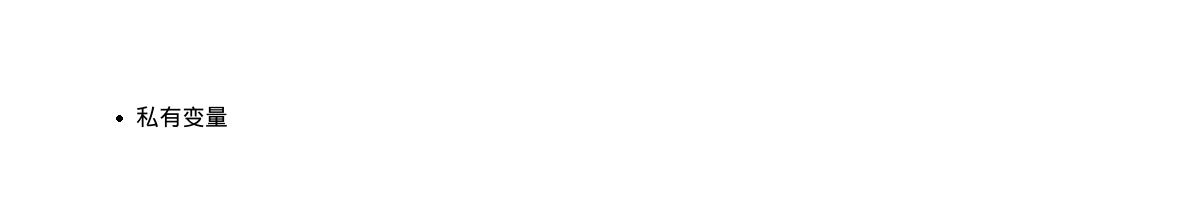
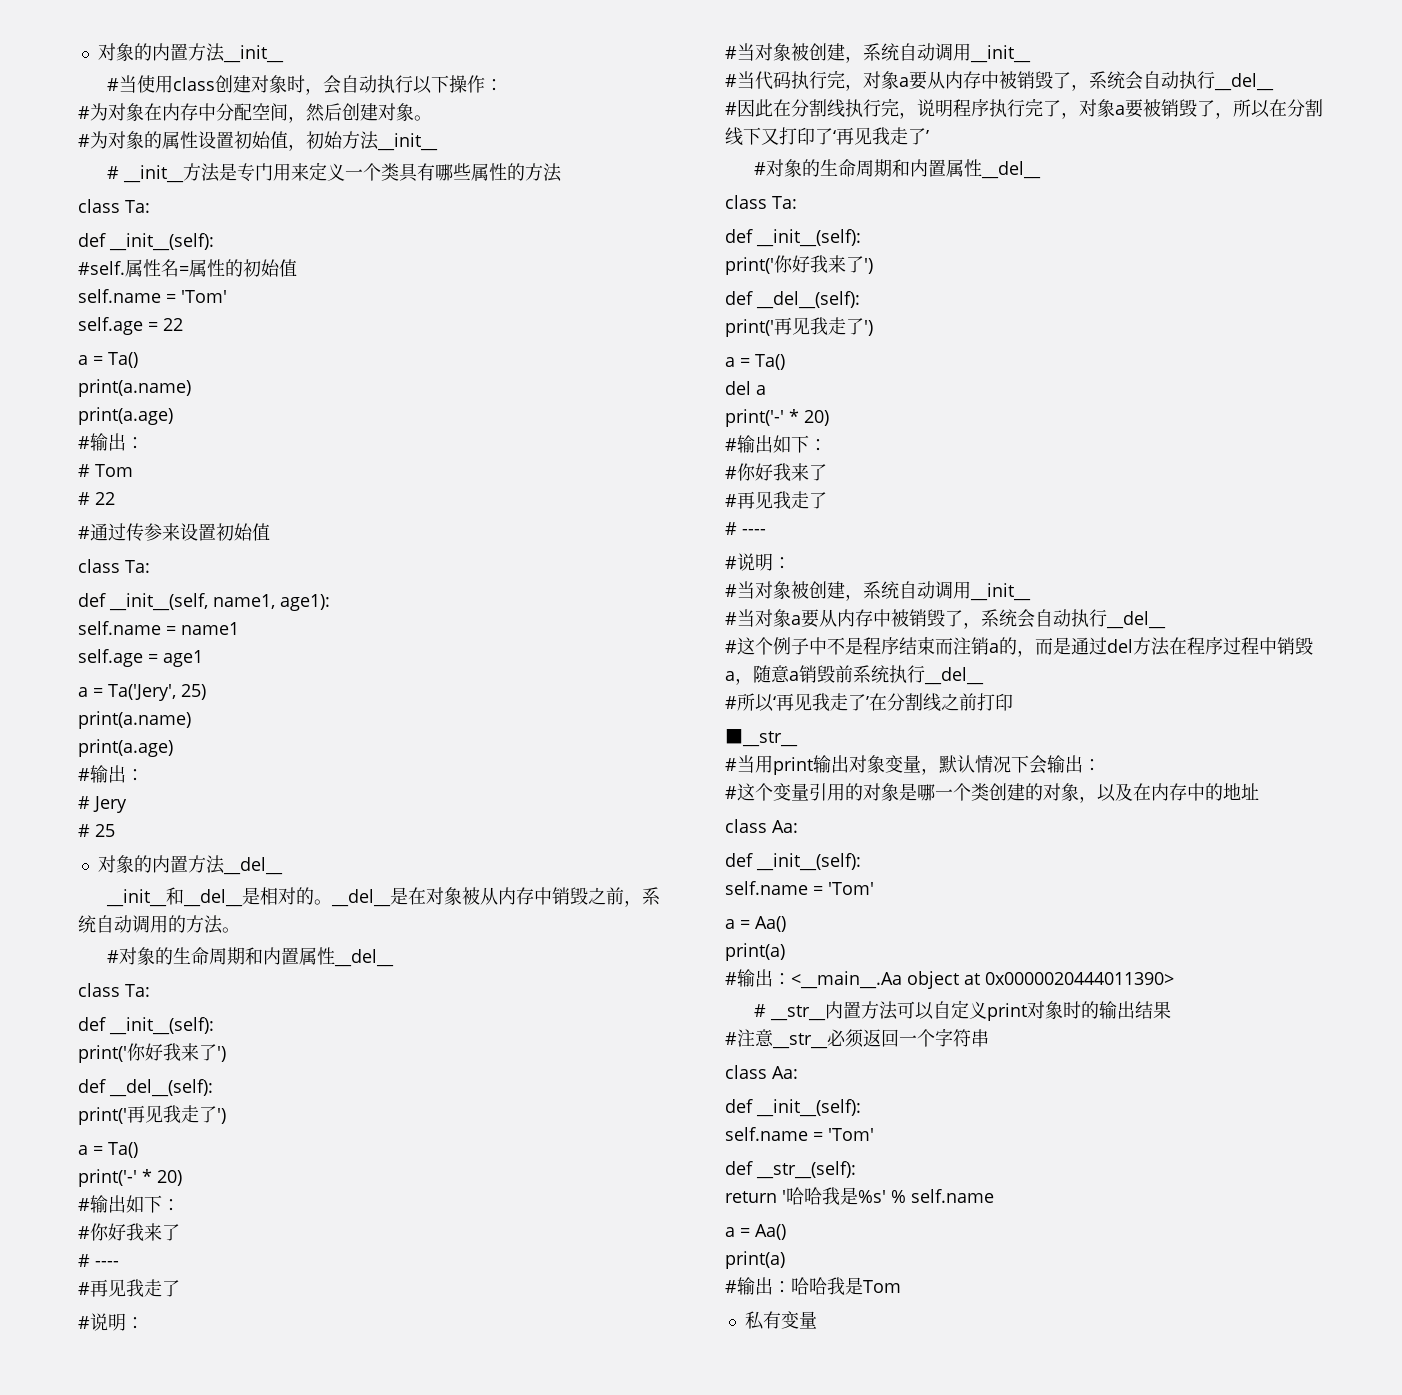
+ 对象的内置方法__init__
+ #当使用class创建对象时，会自动执行以下操作：
+ #为对象在内存中分配空间，然后创建对象。
+ #为对象的属性设置初始值，初始方法__init__
+ # __init__方法是专门用来定义一个类具有哪些属性的方法
+ class Ta:
+ def __init__(self):
+ #self.属性名=属性的初始值
+ self.name = 'Tom'
+ self.age = 22
+ a = Ta()
+ print(a.name)
+ print(a.age)
+ #输出：
+ # Tom
+ # 22
+ #通过传参来设置初始值
+ class Ta:
+ def __init__(self, name1, age1):
+ self.name = name1
+ self.age = age1
+ a = Ta('Jery', 25)
+ print(a.name)
+ print(a.age)
+ #输出：
+ # Jery
+ # 25
+ 对象的内置方法__del__
+ __init__和__del__是相对的。__del__是在对象被从内存中销毁之前，系统自动调用的方法。
+ #对象的生命周期和内置属性__del__
+ class Ta:
+ def __init__(self):
+ print('你好我来了')
+ def __del__(self):
+ print('再见我走了')
+ a = Ta()
+ print('-' * 20)
+ #输出如下：
+ #你好我来了
+ # ----
+ #再见我走了
+ #说明：
+ #当对象被创建，系统自动调用__init__
+ #当代码执行完，对象a要从内存中被销毁了，系统会自动执行__del__
+ #因此在分割线执行完，说明程序执行完了，对象a要被销毁了，所以在分割线下又打印了‘再见我走了’
+ #对象的生命周期和内置属性__del__
+ class Ta:
+ def __init__(self):
+ print('你好我来了')
+ def __del__(self):
+ print('再见我走了')
+ a = Ta()
+ del a
+ print('-' * 20)
+ #输出如下：
+ #你好我来了
+ #再见我走了
+ # ----
+ #说明：
+ #当对象被创建，系统自动调用__init__
+ #当对象a要从内存中被销毁了，系统会自动执行__del__
+ #这个例子中不是程序结束而注销a的，而是通过del方法在程序过程中销毁a，随意a销毁前系统执行__del__
+ #所以‘再见我走了’在分割线之前打印
+ ■__str__
+ #当用print输出对象变量，默认情况下会输出：
+ #这个变量引用的对象是哪一个类创建的对象，以及在内存中的地址
+ class Aa:
+ def __init__(self):
+ self.name = 'Tom'
+ a = Aa()
+ print(a)
+ #输出：<__main__.Aa object at 0x0000020444011390>
+ # __str__内置方法可以自定义print对象时的输出结果
+ #注意__str__必须返回一个字符串
+ class Aa:
+ def __init__(self):
+ self.name = 'Tom'
+ def __str__(self):
+ return '哈哈我是%s' % self.name
+ a = Aa()
+ print(a)
+ #输出：哈哈我是Tom

